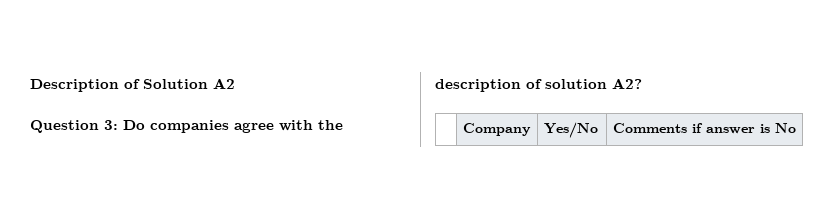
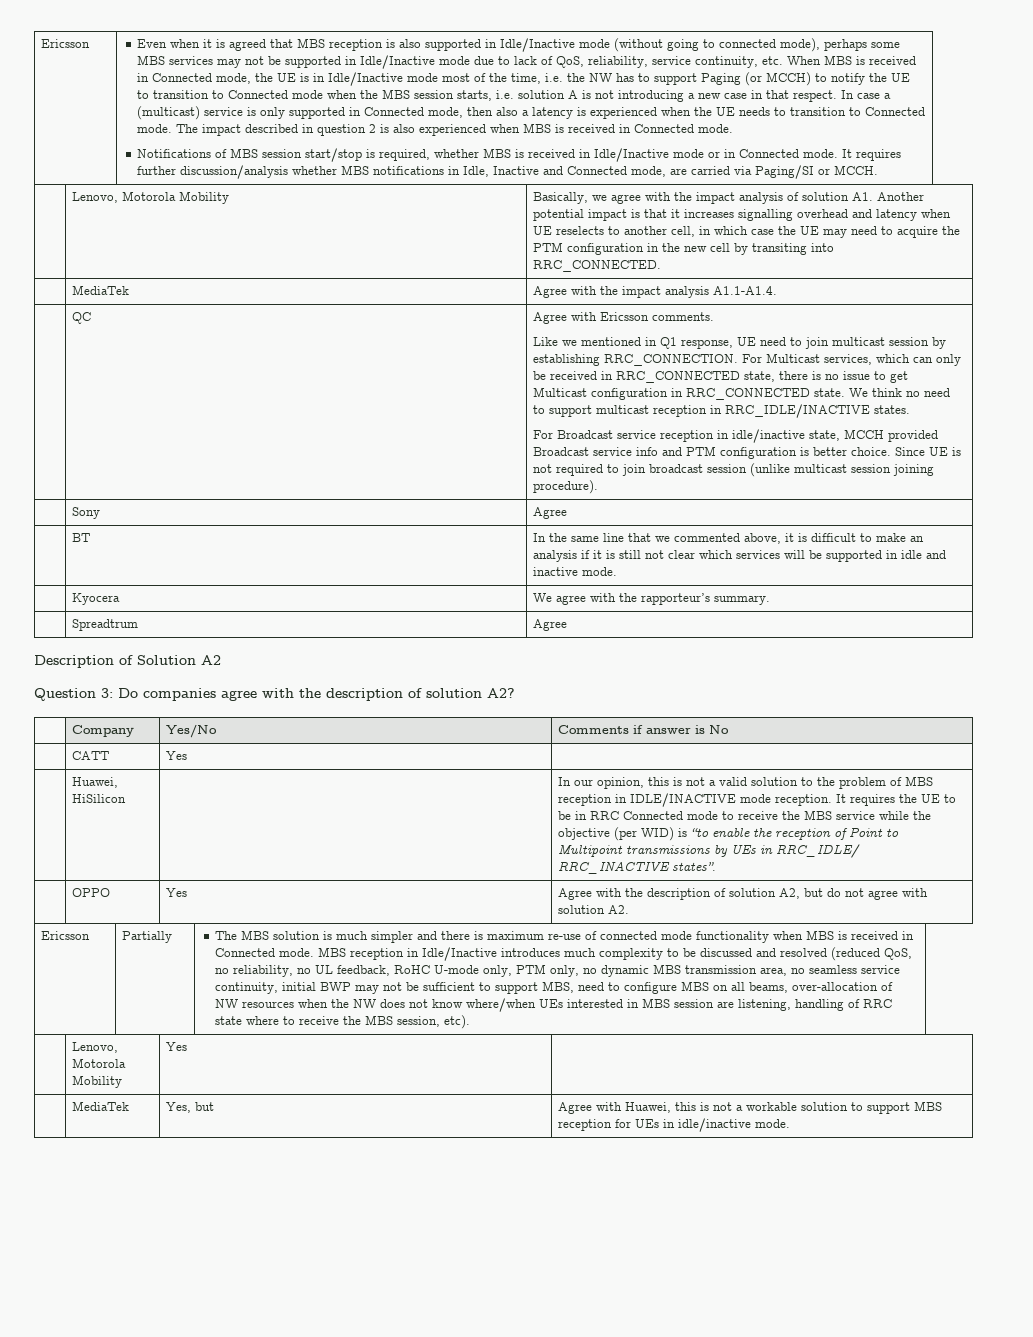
+ Ericsson | Even when it is agreed that MBS reception is also supported in Idle/Inactive mode (without going to connected mode), perhaps some MBS services may not be supported in Idle/Inactive mode due to lack of QoS, reliability, service continuity, etc. When MBS is received in Connected mode, the UE is in Idle/Inactive mode most of the time, i.e. the NW has to support Paging (or MCCH) to notify the UE to transition to Connected mode when the MBS session starts, i.e. solution A is not introducing a new case in that respect. In case a (multicast) service is only supported in Connected mode, then also a latency is experienced when the UE needs to transition to Connected mode. The impact described in question 2 is also experienced when MBS is received in Connected mode.
+ Notifications of MBS session start/stop is required, whether MBS is received in Idle/Inactive mode or in Connected mode. It requires further discussion/analysis whether MBS notifications in Idle, Inactive and Connected mode, are carried via Paging/SI or MCCH.
+ | Lenovo, Motorola Mobility | Basically, we agree with the impact analysis of solution A1. Another potential impact is that it increases signalling overhead and latency when UE reselects to another cell, in which case the UE may need to acquire the PTM configuration in the new cell by transiting into RRC_CONNECTED.
+ | MediaTek | Agree with the impact analysis A1.1-A1.4.
+ | QC | Agree with Ericsson comments.
+ Like we mentioned in Q1 response, UE need to join multicast session by establishing RRC_CONNECTION. For Multicast services, which can only be received in RRC_CONNECTED state, there is no issue to get Multicast configuration in RRC_CONNECTED state. We think no need to support multicast reception in RRC_IDLE/INACTIVE states.
+ For Broadcast service reception in idle/inactive state, MCCH provided Broadcast service info and PTM configuration is better choice. Since UE is not required to join broadcast session (unlike multicast session joining procedure).
+ | Sony | Agree
+ | BT | In the same line that we commented above, it is difficult to make an analysis if it is still not clear which services will be supported in idle and inactive mode.
+ | Kyocera | We agree with the rapporteur’s summary.
+ | Spreadtrum | Agree
+ | CATT | Yes |
+ | Huawei, HiSilicon | | In our opinion, this is not a valid solution to the problem of MBS reception in IDLE/INACTIVE mode reception. It requires the UE to be in RRC Connected mode to receive the MBS service while the objective (per WID) is “to enable the reception of Point to Multipoint transmissions by UEs in RRC_IDLE/ RRC_INACTIVE states”.
+ | OPPO | Yes | Agree with the description of solution A2, but do not agree with solution A2.
+ Ericsson | Partially | The MBS solution is much simpler and there is maximum re-use of connected mode functionality when MBS is received in Connected mode. MBS reception in Idle/Inactive introduces much complexity to be discussed and resolved (reduced QoS, no reliability, no UL feedback, RoHC U-mode only, PTM only, no dynamic MBS transmission area, no seamless service continuity, initial BWP may not be sufficient to support MBS, need to configure MBS on all beams, over-allocation of NW resources when the NW does not know where/when UEs interested in MBS session are listening, handling of RRC state where to receive the MBS session, etc).
+ | Lenovo, Motorola Mobility | Yes |
+ | MediaTek | Yes, but | Agree with Huawei, this is not a workable solution to support MBS reception for UEs in idle/inactive mode.

